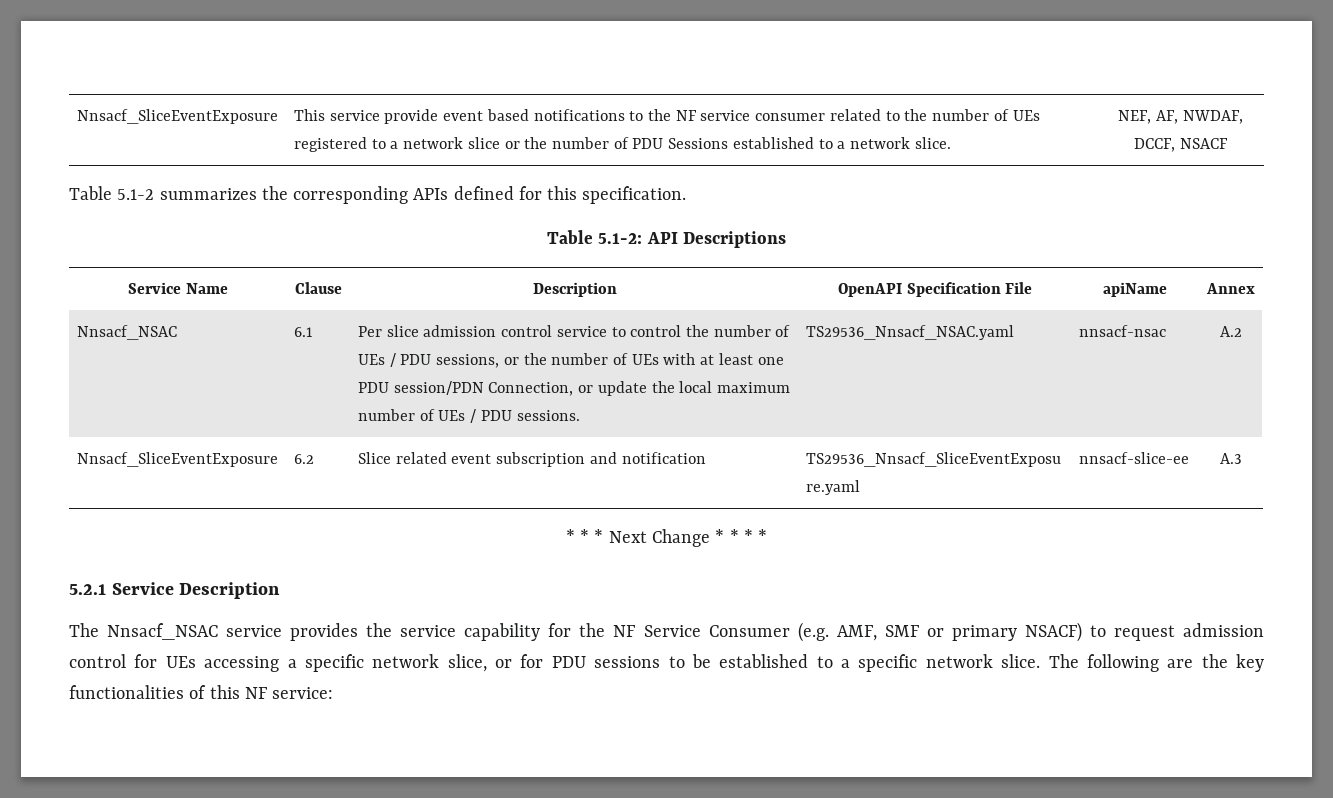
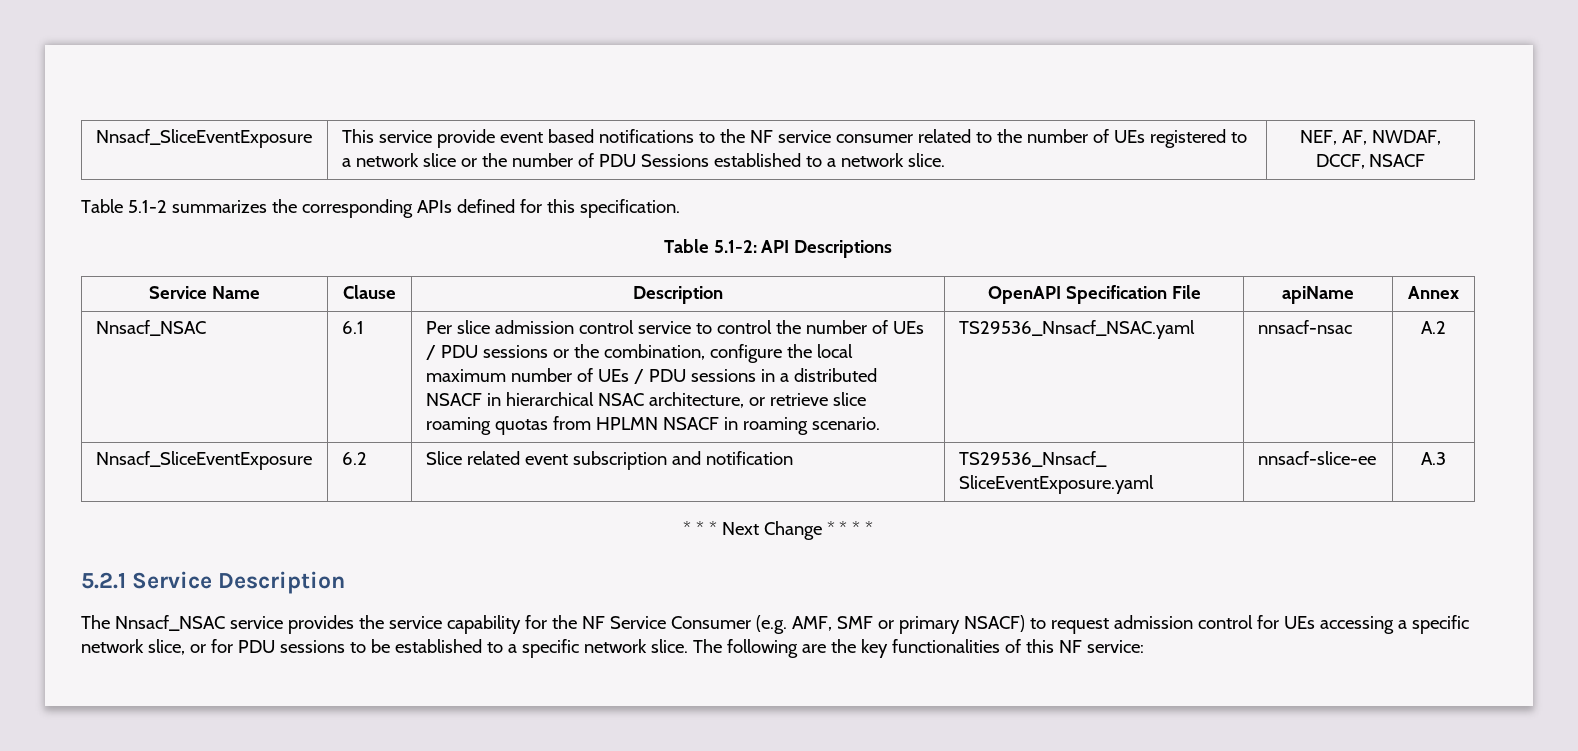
- Per slice admission control service to control the number of UEs / PDU sessions, or the number of UEs with at least one PDU session/PDN Connection, or update the local maximum number of UEs / PDU sessions.
+ Per slice admission control service to control the number of UEs / PDU sessions or the combination, configure the local maximum number of UEs / PDU sessions in a distributed NSACF in hierarchical NSAC architecture, or retrieve slice roaming quotas from HPLMN NSACF in roaming scenario.

